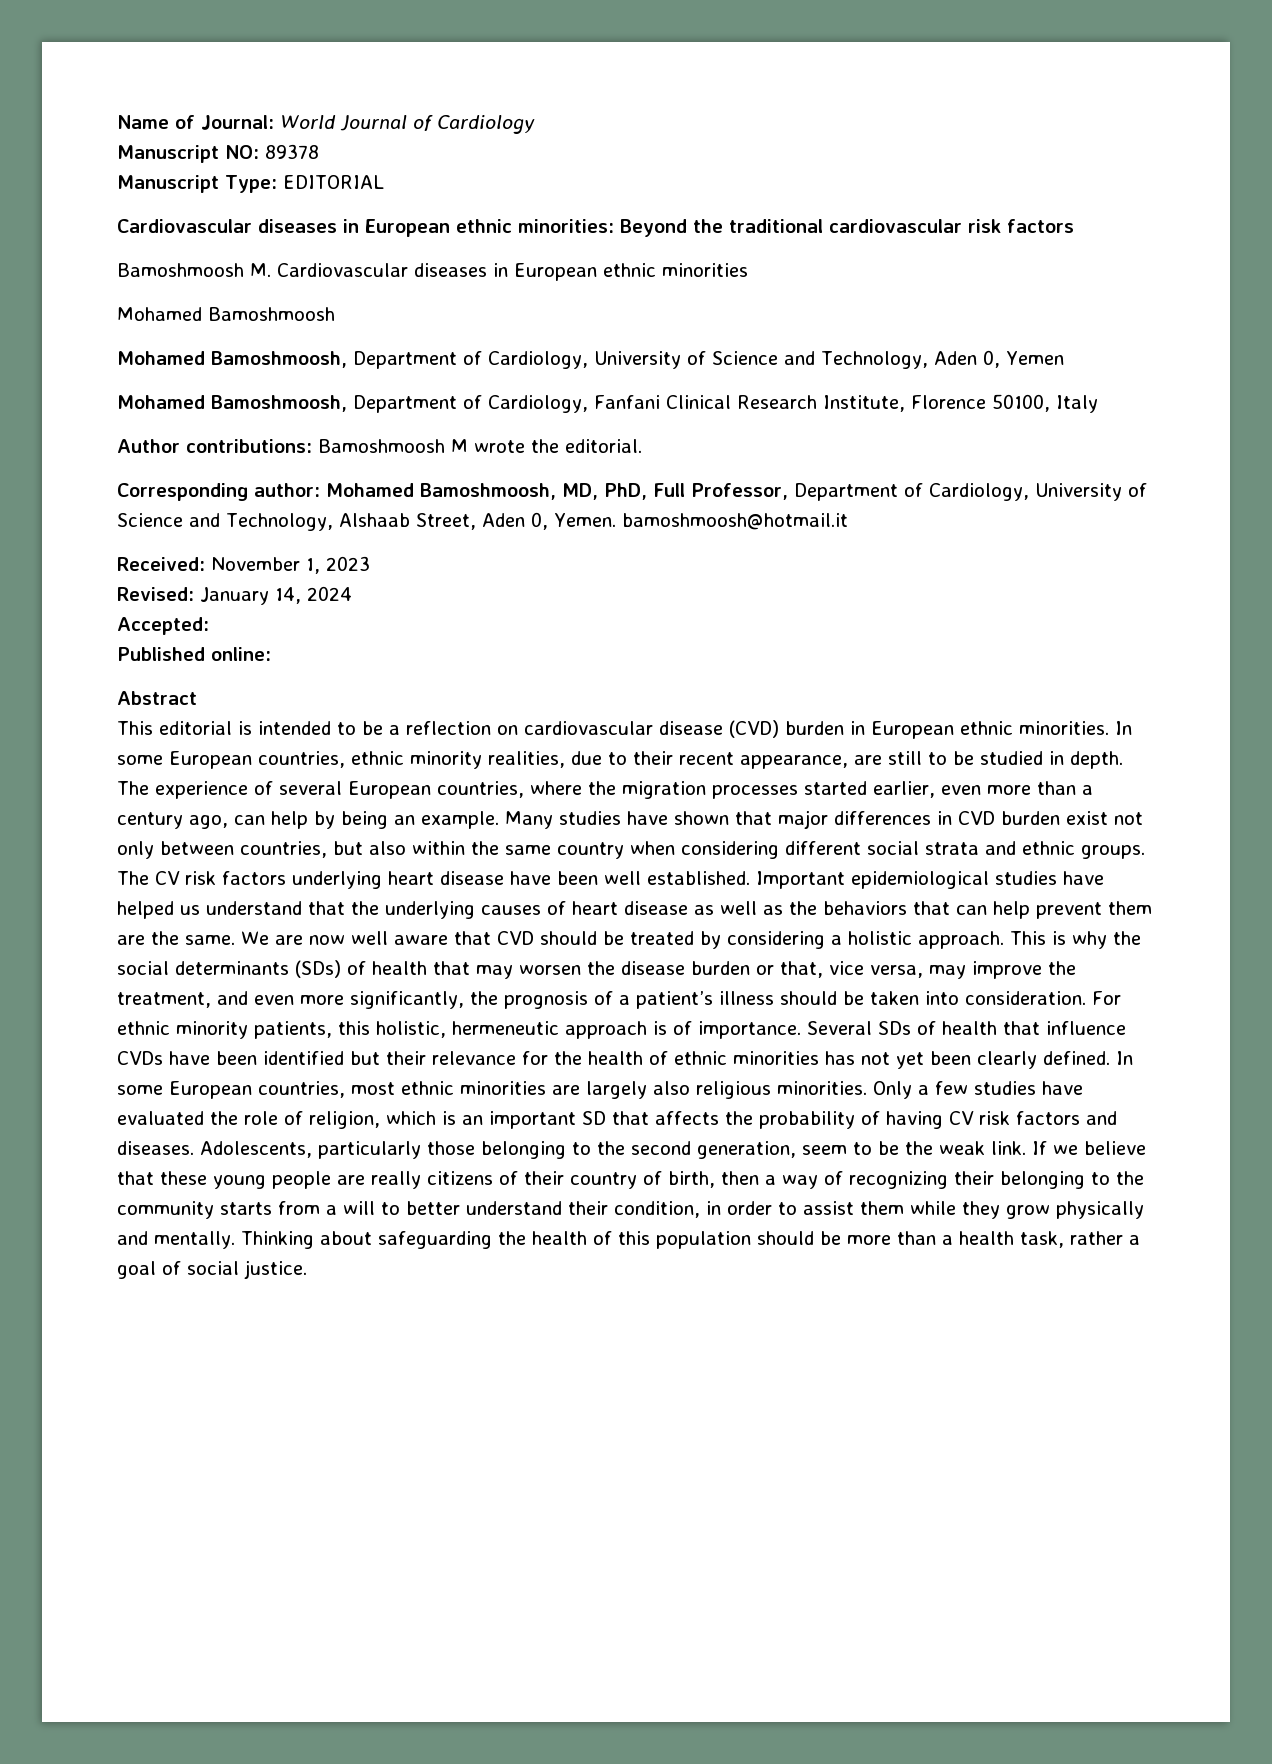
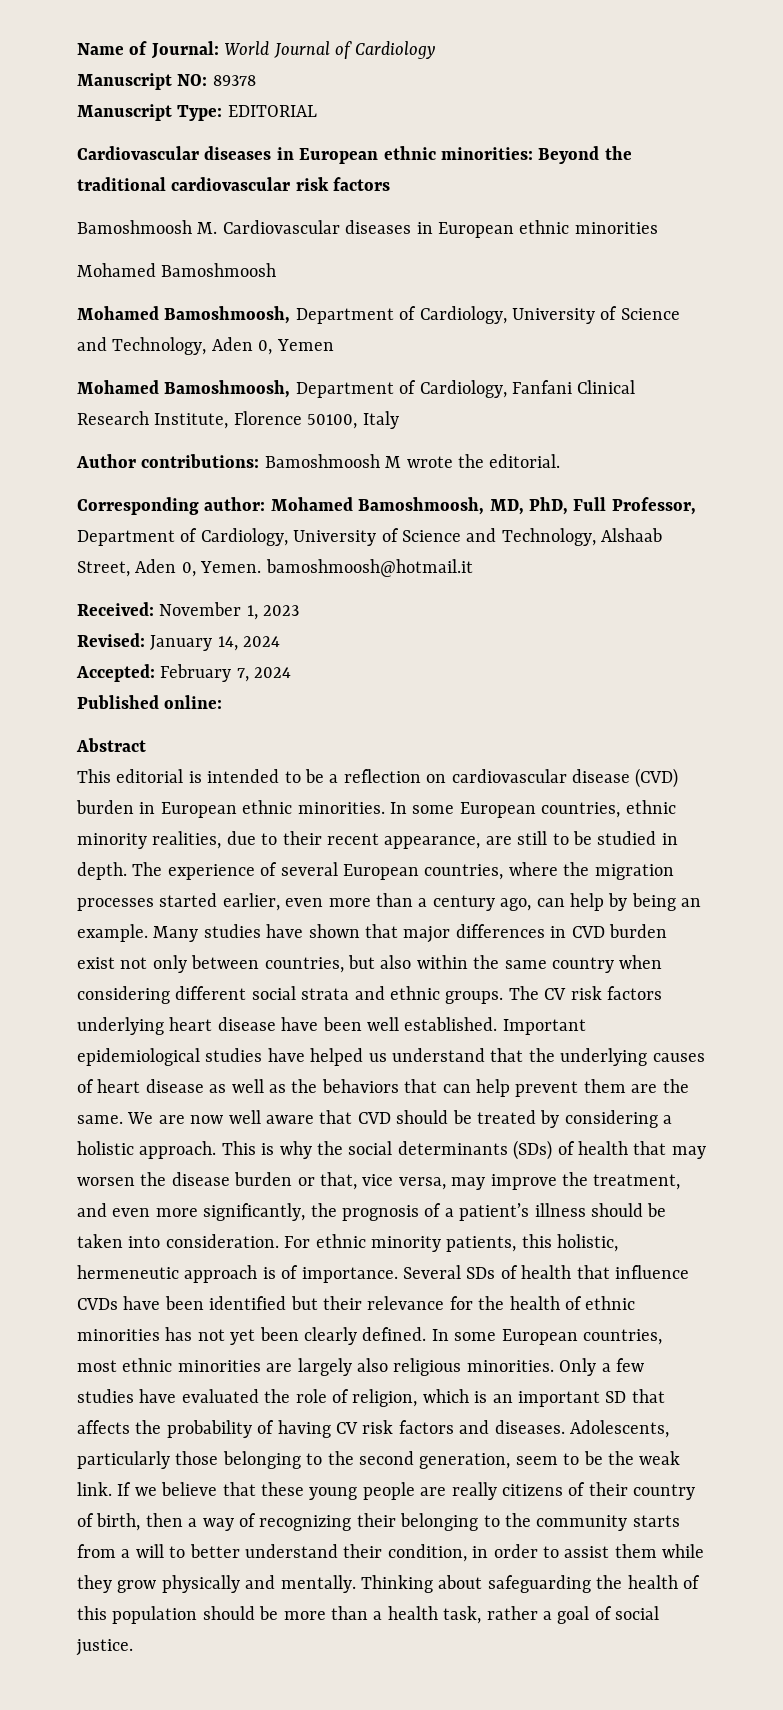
- Accepted:
+ Accepted: February 7, 2024

